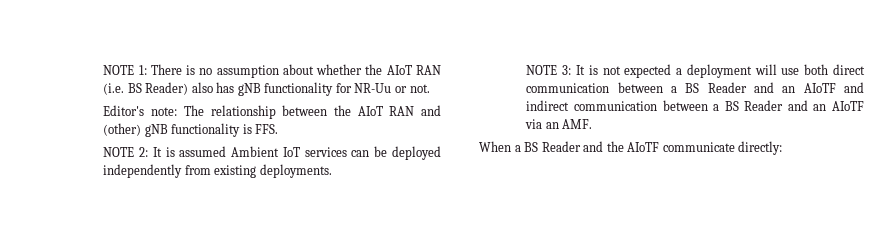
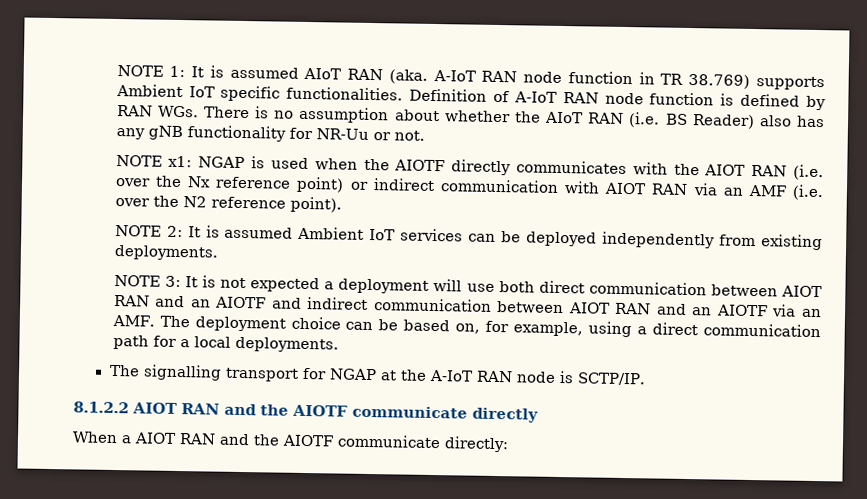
- NOTE 1: There is no assumption about whether the AIoT RAN (i.e. BS Reader) also has gNB functionality for NR-Uu or not.
+ NOTE 1: It is assumed AIoT RAN (aka. A-IoT RAN node function in TR 38.769) supports Ambient IoT specific functionalities. Definition of A-IoT RAN node function is defined by RAN WGs. There is no assumption about whether the AIoT RAN (i.e. BS Reader) also has any gNB functionality for NR-Uu or not.
- Editor's note: The relationship between the AIoT RAN and (other) gNB functionality is FFS.
+ NOTE x1: NGAP is used when the AIOTF directly communicates with the AIOT RAN (i.e. over the Nx reference point) or indirect communication with AIOT RAN via an AMF (i.e. over the N2 reference point).
- NOTE 3: It is not expected a deployment will use both direct communication between a BS Reader and an AIoTF and indirect communication between a BS Reader and an AIoTF via an AMF.
+ NOTE 3: It is not expected a deployment will use both direct communication between AIOT RAN and an AIOTF and indirect communication between AIOT RAN and an AIOTF via an AMF. The deployment choice can be based on, for example, using a direct communication path for a local deployments.
+ The signalling transport for NGAP at the A-IoT RAN node is SCTP/IP.
+ 8.1.2.2 AIOT RAN and the AIOTF communicate directly
- When a BS Reader and the AIoTF communicate directly:
+ When a AIOT RAN and the AIOTF communicate directly:

